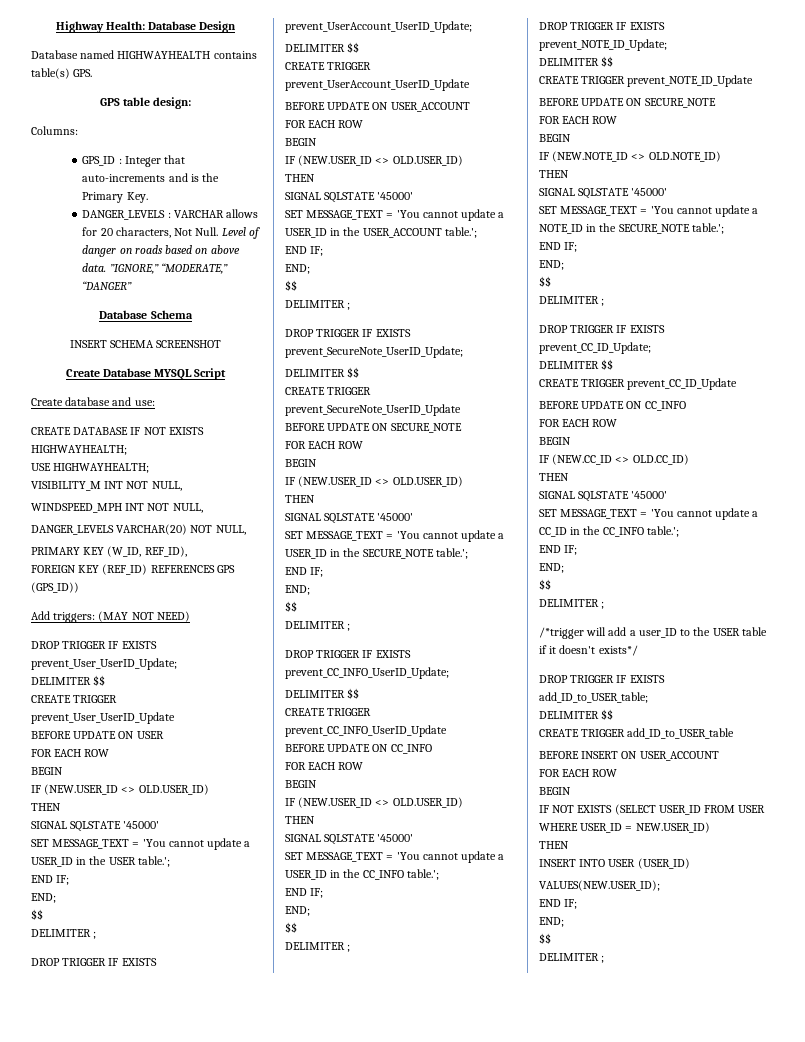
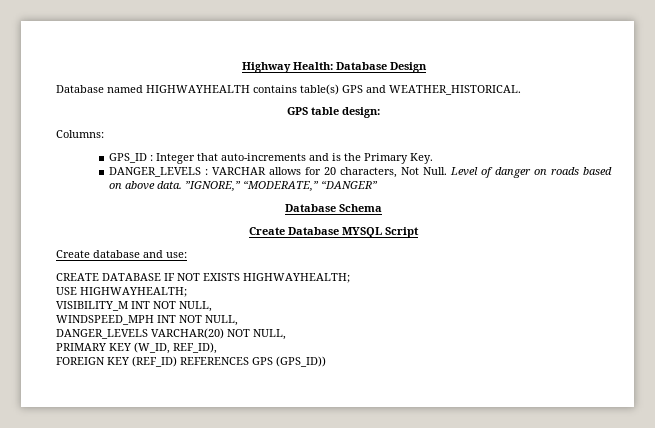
- Database named HIGHWAYHEALTH contains table(s) GPS.
+ Database named HIGHWAYHEALTH contains table(s) GPS and WEATHER_HISTORICAL.
- INSERT SCHEMA SCREENSHOT
- Add triggers: (MAY NOT NEED)
- DROP TRIGGER IF EXISTS prevent_User_UserID_Update;
- DELIMITER $$
- CREATE TRIGGER prevent_User_UserID_Update
- BEFORE UPDATE ON USER
- FOR EACH ROW
- BEGIN
- IF (NEW.USER_ID <> OLD.USER_ID)
- THEN
- SIGNAL SQLSTATE '45000'
- SET MESSAGE_TEXT = 'You cannot update a USER_ID in the USER table.';
- END IF;
- END;
- $$
- DELIMITER ;
- DROP TRIGGER IF EXISTS prevent_UserAccount_UserID_Update;
- DELIMITER $$
- CREATE TRIGGER prevent_UserAccount_UserID_Update
- BEFORE UPDATE ON USER_ACCOUNT
- FOR EACH ROW
- BEGIN
- IF (NEW.USER_ID <> OLD.USER_ID)
- THEN
- SIGNAL SQLSTATE '45000'
- SET MESSAGE_TEXT = 'You cannot update a USER_ID in the USER_ACCOUNT table.';
- END IF;
- END;
- $$
- DELIMITER ;
- DROP TRIGGER IF EXISTS prevent_SecureNote_UserID_Update;
- DELIMITER $$
- CREATE TRIGGER prevent_SecureNote_UserID_Update
- BEFORE UPDATE ON SECURE_NOTE
- FOR EACH ROW
- BEGIN
- IF (NEW.USER_ID <> OLD.USER_ID)
- THEN
- SIGNAL SQLSTATE '45000'
- SET MESSAGE_TEXT = 'You cannot update a USER_ID in the SECURE_NOTE table.';
- END IF;
- END;
- $$
- DELIMITER ;
- DROP TRIGGER IF EXISTS prevent_CC_INFO_UserID_Update;
- DELIMITER $$
- CREATE TRIGGER prevent_CC_INFO_UserID_Update
- BEFORE UPDATE ON CC_INFO
- FOR EACH ROW
- BEGIN
- IF (NEW.USER_ID <> OLD.USER_ID)
- THEN
- SIGNAL SQLSTATE '45000'
- SET MESSAGE_TEXT = 'You cannot update a USER_ID in the CC_INFO table.';
- END IF;
- END;
- $$
- DELIMITER ;
- DROP TRIGGER IF EXISTS prevent_NOTE_ID_Update;
- DELIMITER $$
- CREATE TRIGGER prevent_NOTE_ID_Update
- BEFORE UPDATE ON SECURE_NOTE
- FOR EACH ROW
- BEGIN
- IF (NEW.NOTE_ID <> OLD.NOTE_ID)
- THEN
- SIGNAL SQLSTATE '45000'
- SET MESSAGE_TEXT = 'You cannot update a NOTE_ID in the SECURE_NOTE table.';
- END IF;
- END;
- $$
- DELIMITER ;
- DROP TRIGGER IF EXISTS prevent_CC_ID_Update;
- DELIMITER $$
- CREATE TRIGGER prevent_CC_ID_Update
- BEFORE UPDATE ON CC_INFO
- FOR EACH ROW
- BEGIN
- IF (NEW.CC_ID <> OLD.CC_ID)
- THEN
- SIGNAL SQLSTATE '45000'
- SET MESSAGE_TEXT = 'You cannot update a CC_ID in the CC_INFO table.';
- END IF;
- END;
- $$
- DELIMITER ;
- /*trigger will add a user_ID to the USER table if it doesn't exists*/
- DROP TRIGGER IF EXISTS add_ID_to_USER_table;
- DELIMITER $$
- CREATE TRIGGER add_ID_to_USER_table
- BEFORE INSERT ON USER_ACCOUNT
- FOR EACH ROW
- BEGIN
- IF NOT EXISTS (SELECT USER_ID FROM USER WHERE USER_ID = NEW.USER_ID)
- THEN
- INSERT INTO USER (USER_ID)
- VALUES(NEW.USER_ID);
- END IF;
- END;
- $$
- DELIMITER ;

